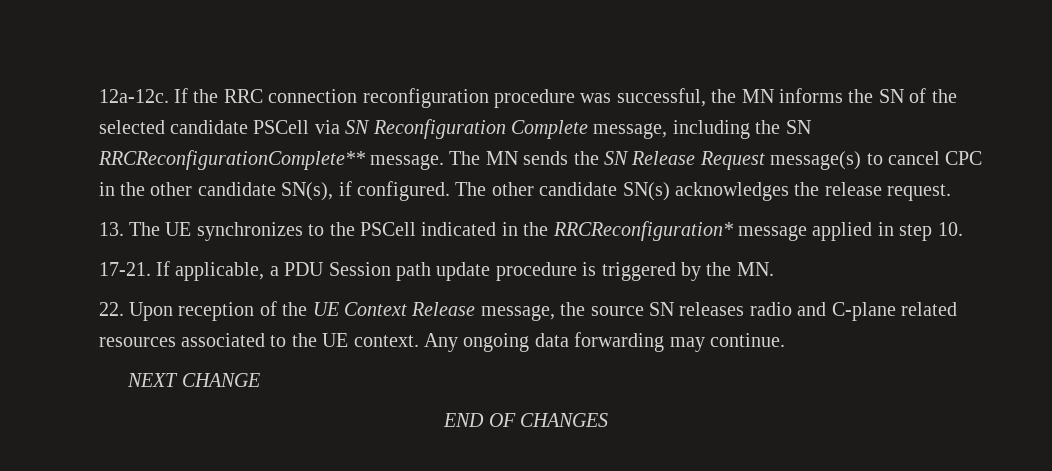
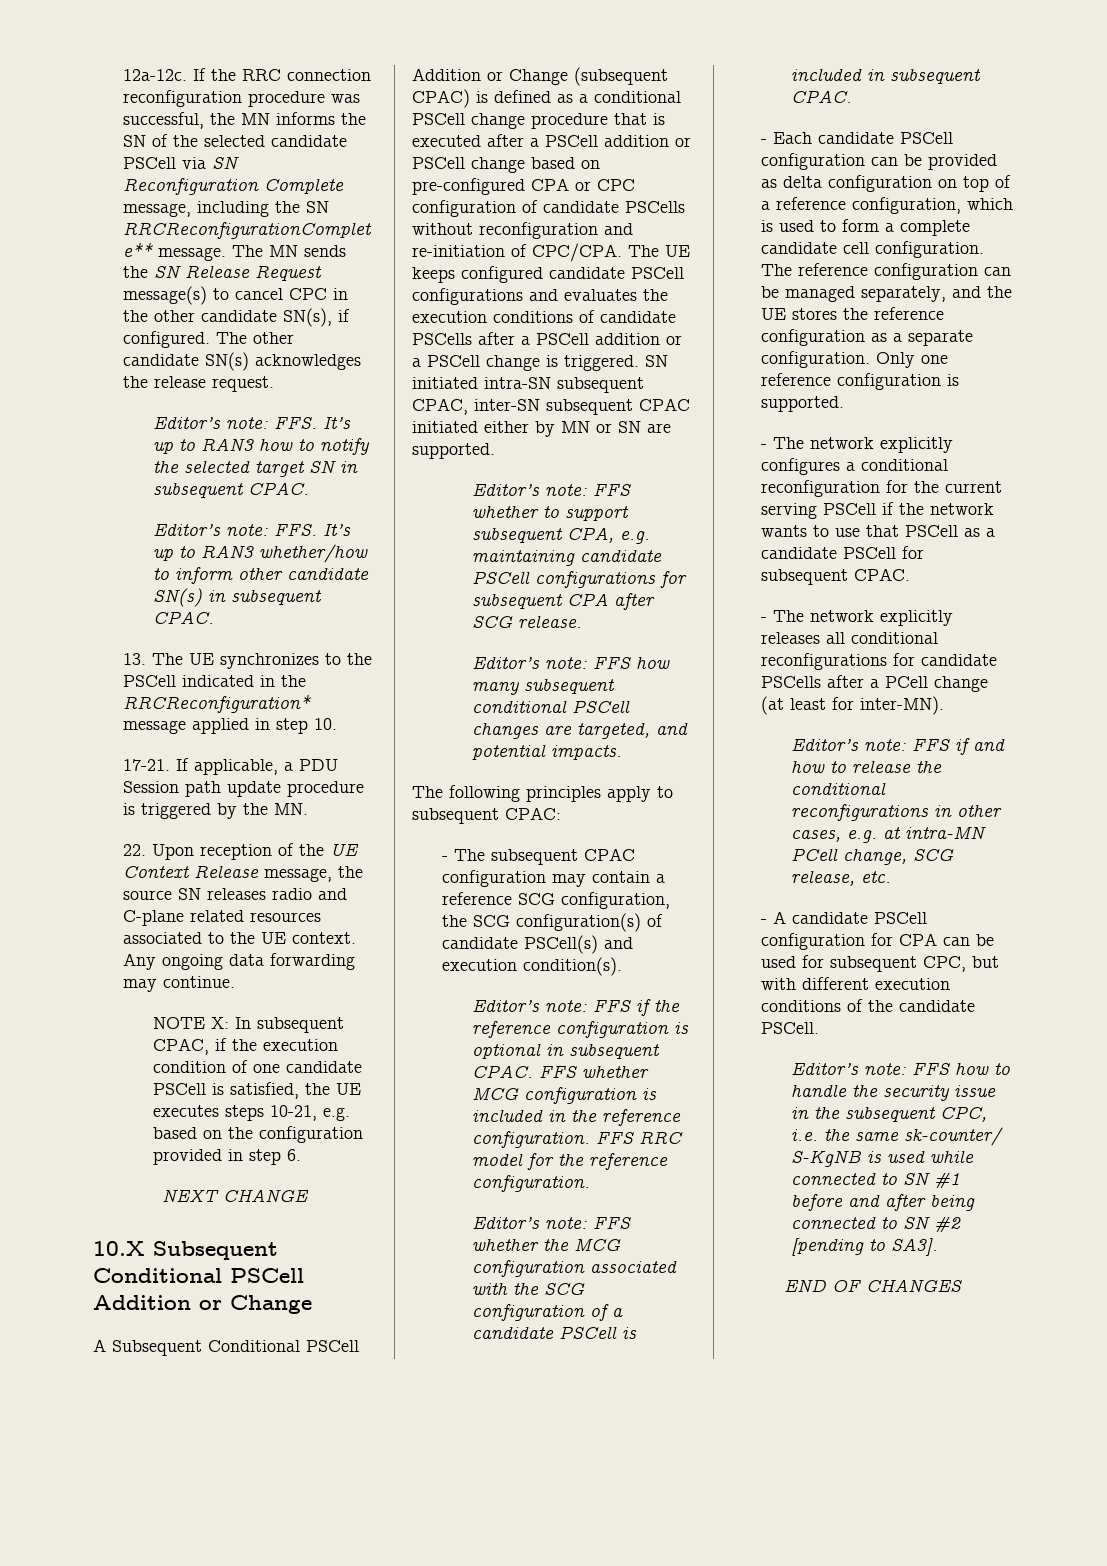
+ Editor’s note: FFS. It’s up to RAN3 how to notify the selected target SN in subsequent CPAC.
+ Editor’s note: FFS. It’s up to RAN3 whether/how to inform other candidate SN(s) in subsequent CPAC.
+ NOTE X: In subsequent CPAC, if the execution condition of one candidate PSCell is satisfied, the UE executes steps 10-21, e.g. based on the configuration provided in step 6.
  NEXT CHANGE
+ 10.X Subsequent Conditional PSCell Addition or Change
+ A Subsequent Conditional PSCell Addition or Change (subsequent CPAC) is defined as a conditional PSCell change procedure that is executed after a PSCell addition or PSCell change based on pre-configured CPA or CPC configuration of candidate PSCells without reconfiguration and re-initiation of CPC/CPA. The UE keeps configured candidate PSCell configurations and evaluates the execution conditions of candidate PSCells after a PSCell addition or a PSCell change is triggered. SN initiated intra-SN subsequent CPAC, inter-SN subsequent CPAC initiated either by MN or SN are supported.
+ Editor’s note: FFS whether to support subsequent CPA, e.g. maintaining candidate PSCell configurations for subsequent CPA after SCG release.
+ Editor’s note: FFS how many subsequent conditional PSCell changes are targeted, and potential impacts.
+ The following principles apply to subsequent CPAC:
+ - The subsequent CPAC configuration may contain a reference SCG configuration, the SCG configuration(s) of candidate PSCell(s) and execution condition(s).
+ Editor’s note: FFS if the reference configuration is optional in subsequent CPAC. FFS whether MCG configuration is included in the reference configuration. FFS RRC model for the reference configuration.
+ Editor’s note: FFS whether the MCG configuration associated with the SCG configuration of a candidate PSCell is included in subsequent CPAC.
+ - Each candidate PSCell configuration can be provided as delta configuration on top of a reference configuration, which is used to form a complete candidate cell configuration. The reference configuration can be managed separately, and the UE stores the reference configuration as a separate configuration. Only one reference configuration is supported.
+ - The network explicitly configures a conditional reconfiguration for the current serving PSCell if the network wants to use that PSCell as a candidate PSCell for subsequent CPAC.
+ - The network explicitly releases all conditional reconfigurations for candidate PSCells after a PCell change (at least for inter-MN).
+ Editor’s note: FFS if and how to release the conditional reconfigurations in other cases, e.g. at intra-MN PCell change, SCG release, etc.
+ - A candidate PSCell configuration for CPA can be used for subsequent CPC, but with different execution conditions of the candidate PSCell.
+ Editor’s note: FFS how to handle the security issue in the subsequent CPC, i.e. the same sk-counter/ S-KgNB is used while connected to SN #1 before and after being connected to SN #2 [pending to SA3].

